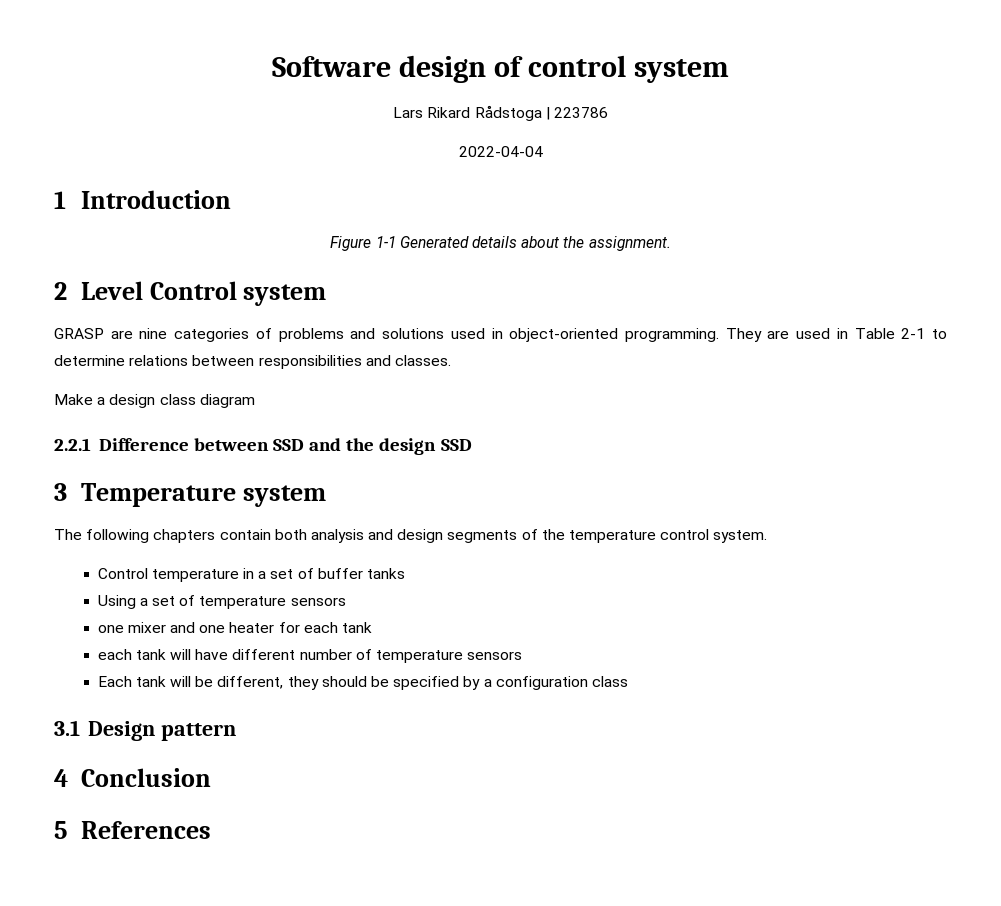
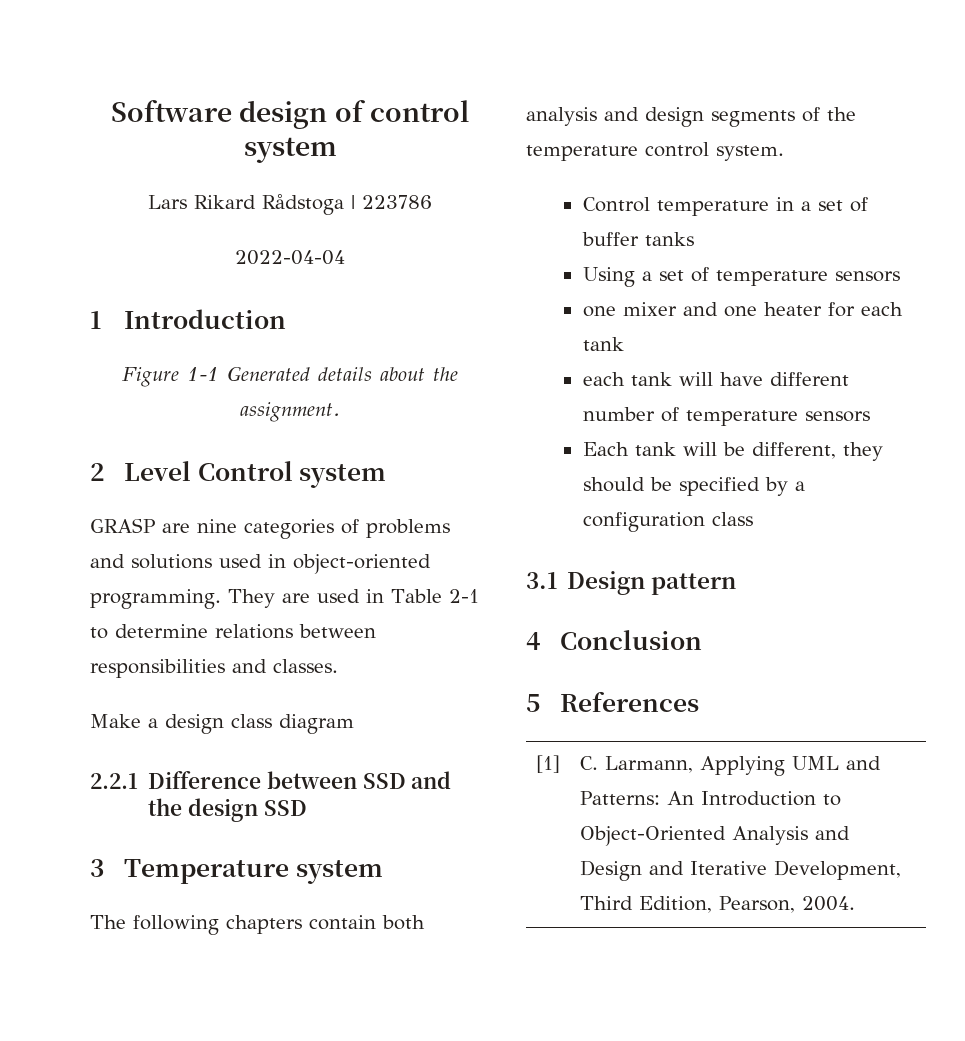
+ [1] | C. Larmann, Applying UML and Patterns: An Introduction to Object-Oriented Analysis and Design and Iterative Development, Third Edition, Pearson, 2004.

